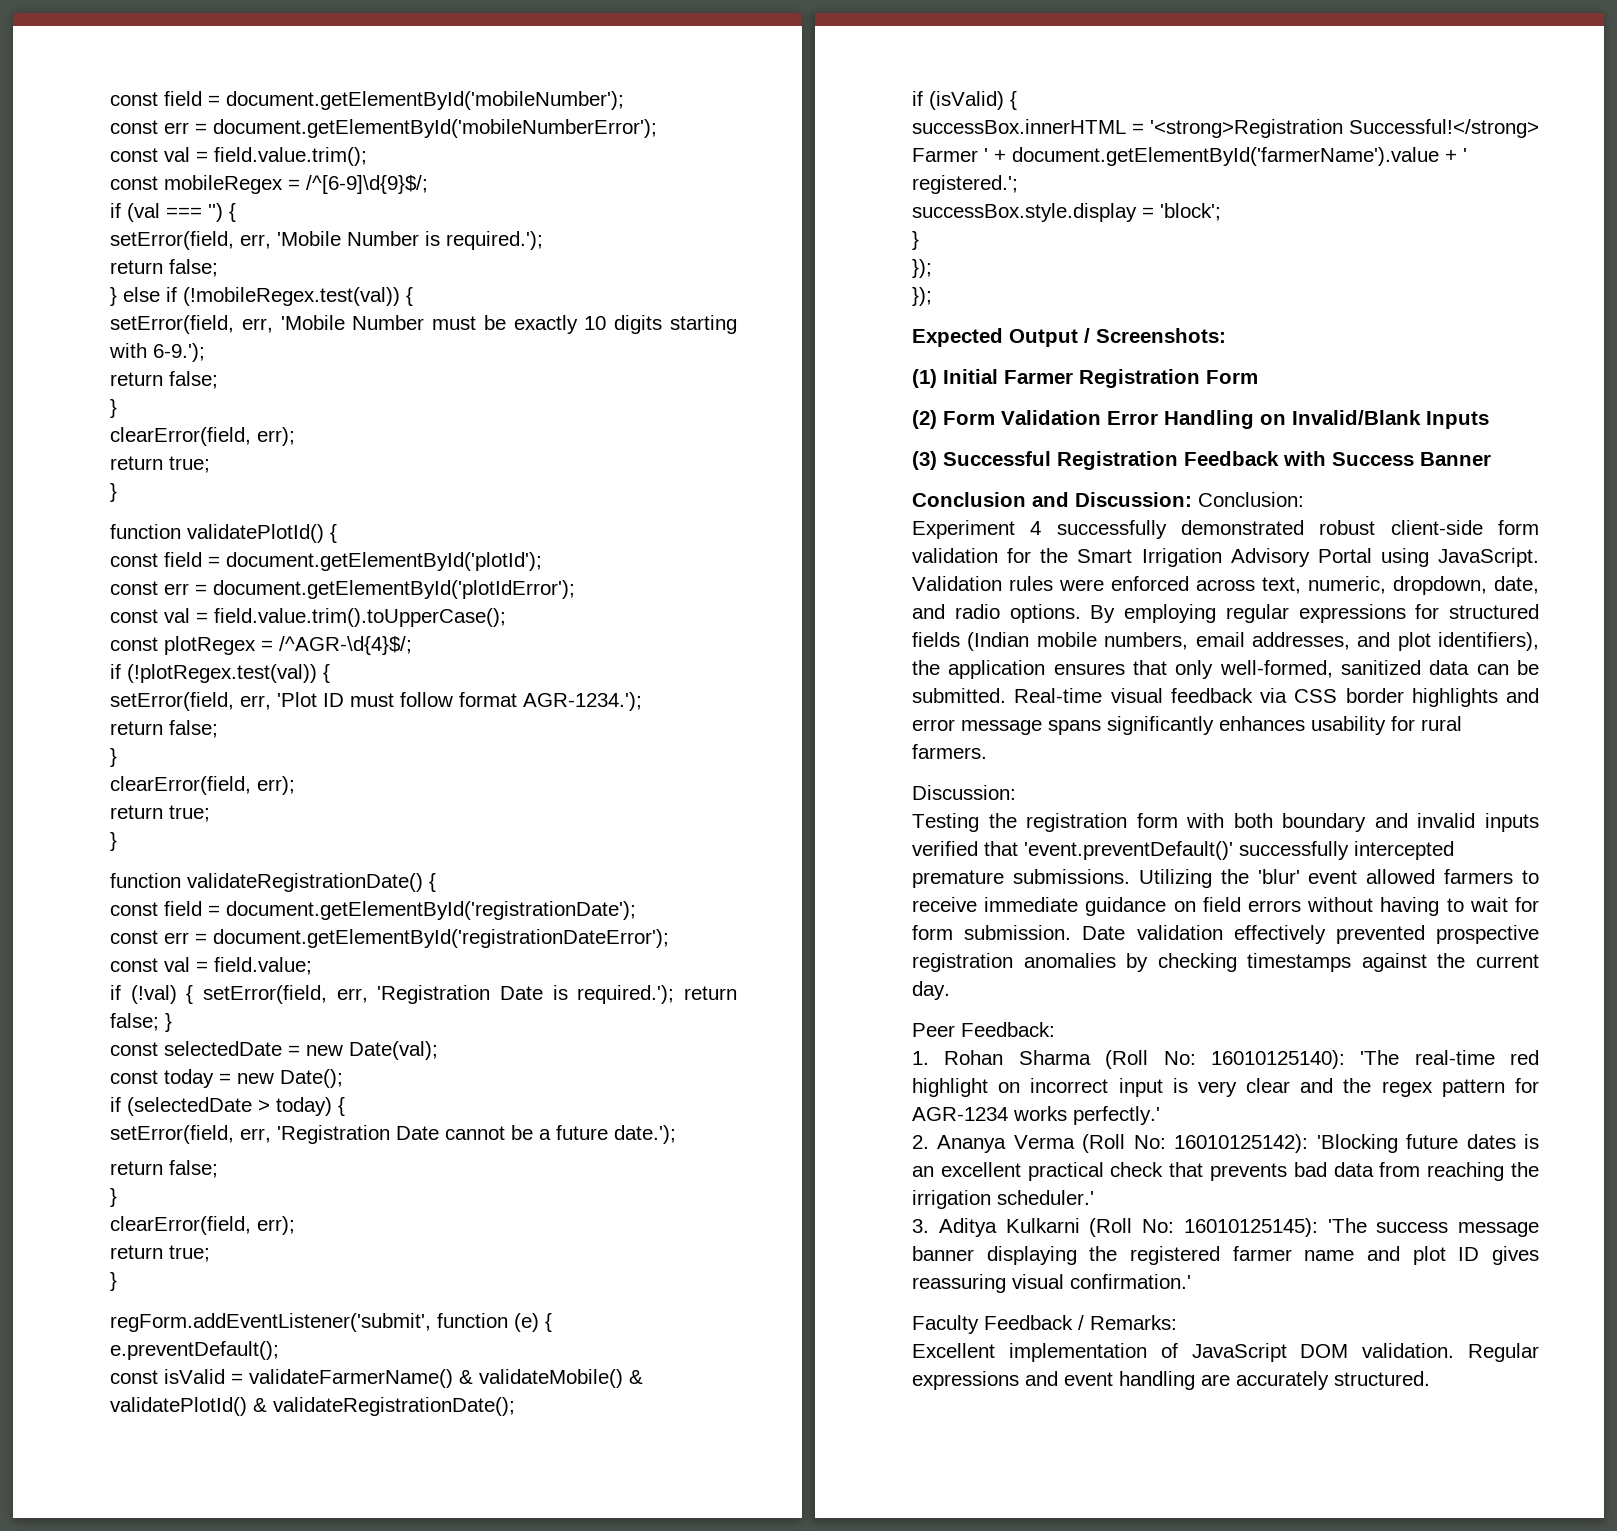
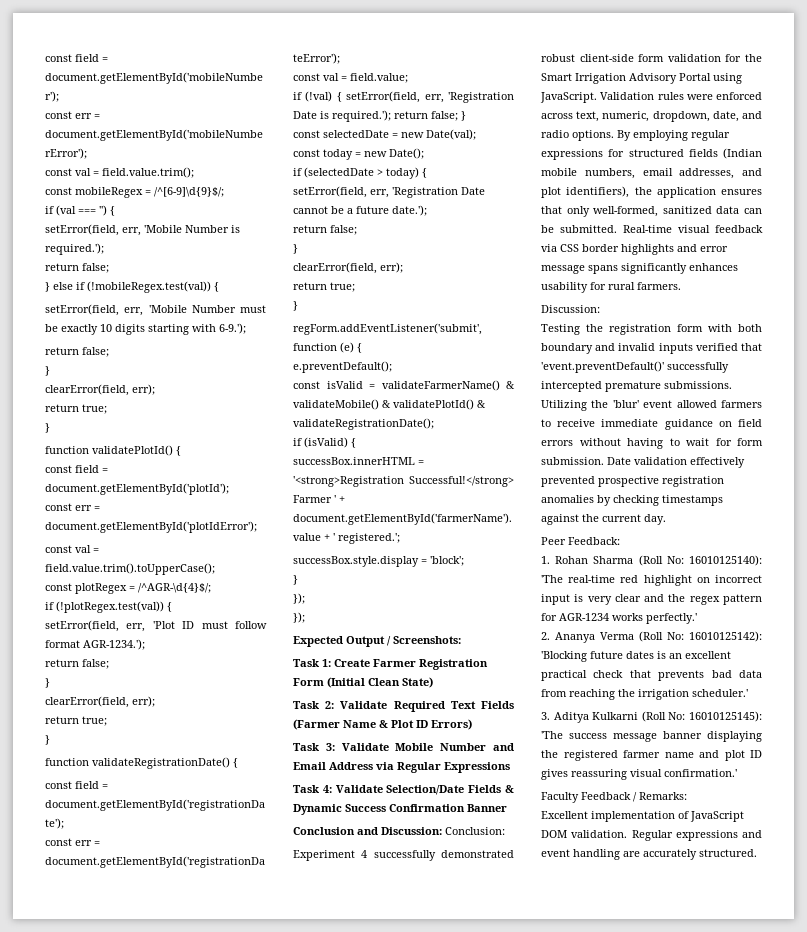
- (1) Initial Farmer Registration Form
- (2) Form Validation Error Handling on Invalid/Blank Inputs
- (3) Successful Registration Feedback with Success Banner
+ Task 1: Create Farmer Registration Form (Initial Clean State)
+ Task 2: Validate Required Text Fields (Farmer Name & Plot ID Errors)
+ Task 3: Validate Mobile Number and Email Address via Regular Expressions
+ Task 4: Validate Selection/Date Fields & Dynamic Success Confirmation Banner

